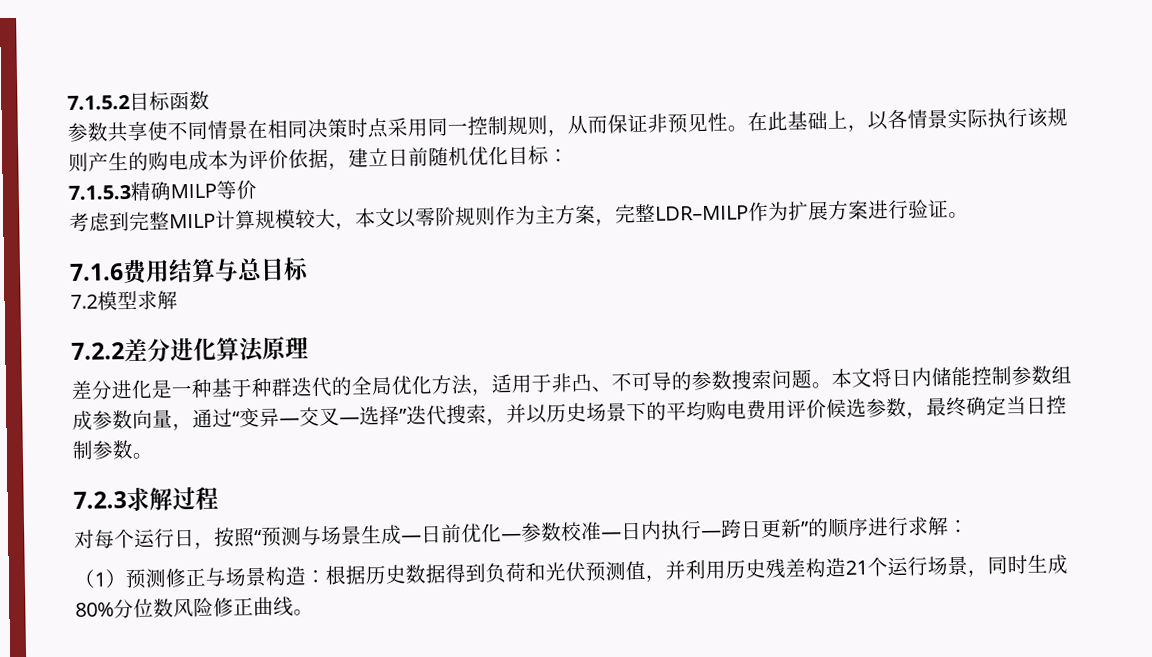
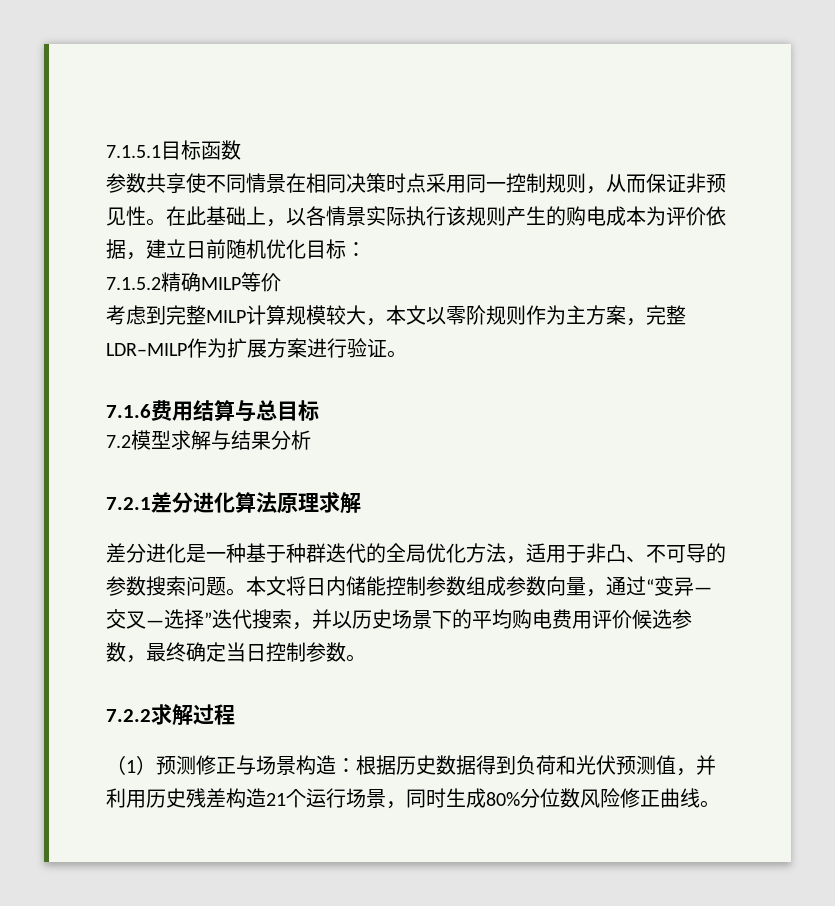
- 7.1.5.2目标函数
+ 7.1.5.1目标函数
- 7.1.5.3精确MILP等价
+ 7.1.5.2精确MILP等价
- 7.2模型求解
- 7.2.2差分进化算法原理
+ 7.2模型求解与结果分析
+ 7.2.1差分进化算法原理求解
- 7.2.3求解过程
+ 7.2.2求解过程
- 对每个运行日，按照“预测与场景生成—日前优化—参数校准—日内执行—跨日更新”的顺序进行求解：

